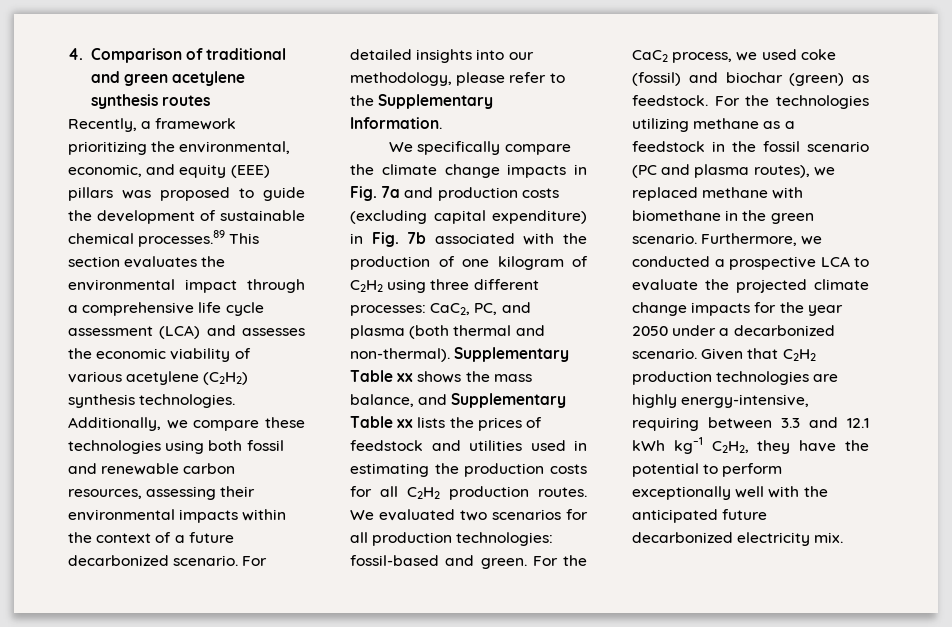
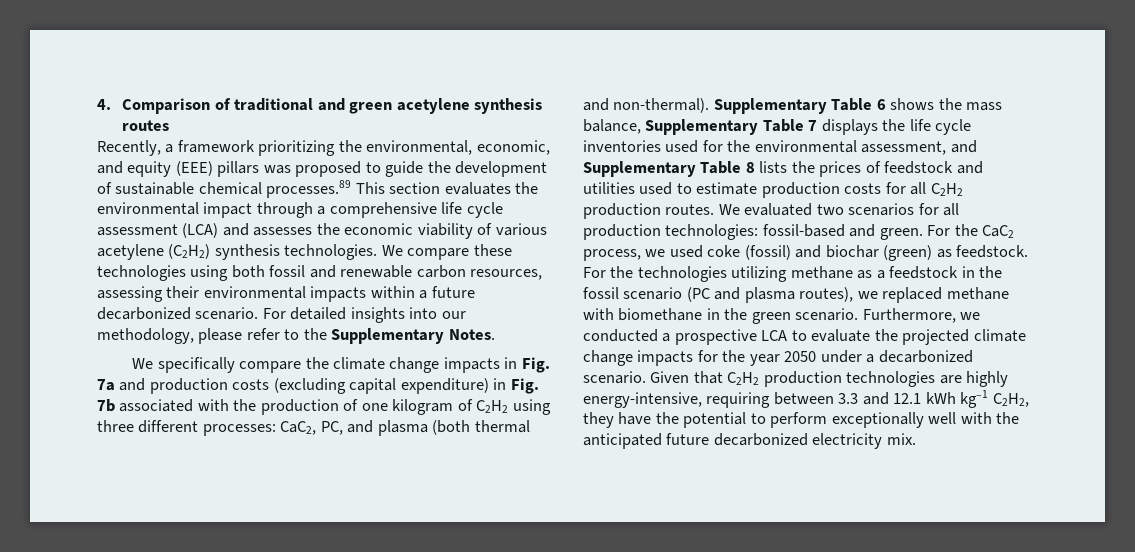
- Additionally, we compare these technologies using both fossil and renewable carbon resources, assessing their environmental impacts within the context of a future decarbonized scenario.
+ We compare these technologies using both fossil and renewable carbon resources, assessing their environmental impacts within a future decarbonized scenario.
- For detailed insights into our methodology, please refer to the Supplementary Information.
+ For detailed insights into our methodology, please refer to the Supplementary Notes.
- Supplementary Table xx shows the mass balance, and Supplementary Table xx lists the prices of feedstock and utilities used in estimating the production costs for all C2H2 production routes.
+ Supplementary Table 6 shows the mass balance, Supplementary Table 7 displays the life cycle inventories used for the environmental assessment, and Supplementary Table 8 lists the prices of feedstock and utilities used to estimate production costs for all C2H2 production routes.

